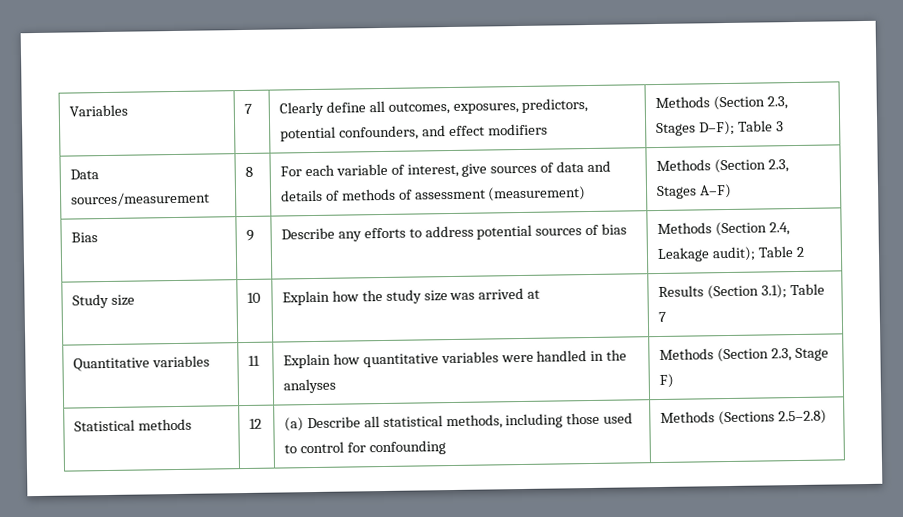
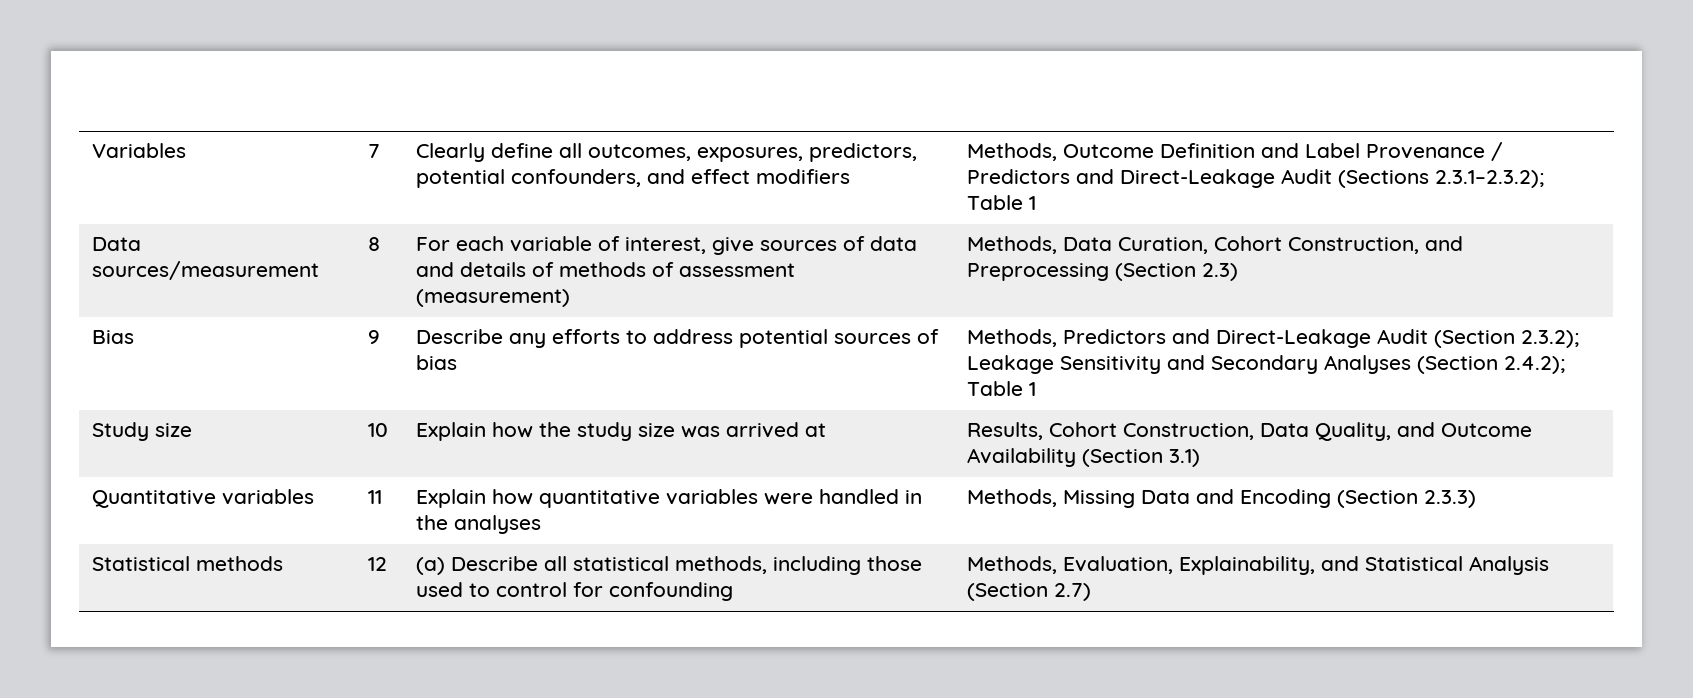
- Variables | 7 | Clearly define all outcomes, exposures, predictors, potential confounders, and effect modifiers | Methods (Section 2.3, Stages D–F); Table 3
+ Variables | 7 | Clearly define all outcomes, exposures, predictors, potential confounders, and effect modifiers | Methods, Outcome Definition and Label Provenance / Predictors and Direct-Leakage Audit (Sections 2.3.1–2.3.2); Table 1
- Data sources/measurement | 8 | For each variable of interest, give sources of data and details of methods of assessment (measurement) | Methods (Section 2.3, Stages A–F)
+ Data sources/measurement | 8 | For each variable of interest, give sources of data and details of methods of assessment (measurement) | Methods, Data Curation, Cohort Construction, and Preprocessing (Section 2.3)
- Bias | 9 | Describe any efforts to address potential sources of bias | Methods (Section 2.4, Leakage audit); Table 2
+ Bias | 9 | Describe any efforts to address potential sources of bias | Methods, Predictors and Direct-Leakage Audit (Section 2.3.2); Leakage Sensitivity and Secondary Analyses (Section 2.4.2); Table 1
- Study size | 10 | Explain how the study size was arrived at | Results (Section 3.1); Table 7
+ Study size | 10 | Explain how the study size was arrived at | Results, Cohort Construction, Data Quality, and Outcome Availability (Section 3.1)
- Quantitative variables | 11 | Explain how quantitative variables were handled in the analyses | Methods (Section 2.3, Stage F)
+ Quantitative variables | 11 | Explain how quantitative variables were handled in the analyses | Methods, Missing Data and Encoding (Section 2.3.3)
- Statistical methods | 12 | (a) Describe all statistical methods, including those used to control for confounding | Methods (Sections 2.5–2.8)
+ Statistical methods | 12 | (a) Describe all statistical methods, including those used to control for confounding | Methods, Evaluation, Explainability, and Statistical Analysis (Section 2.7)

